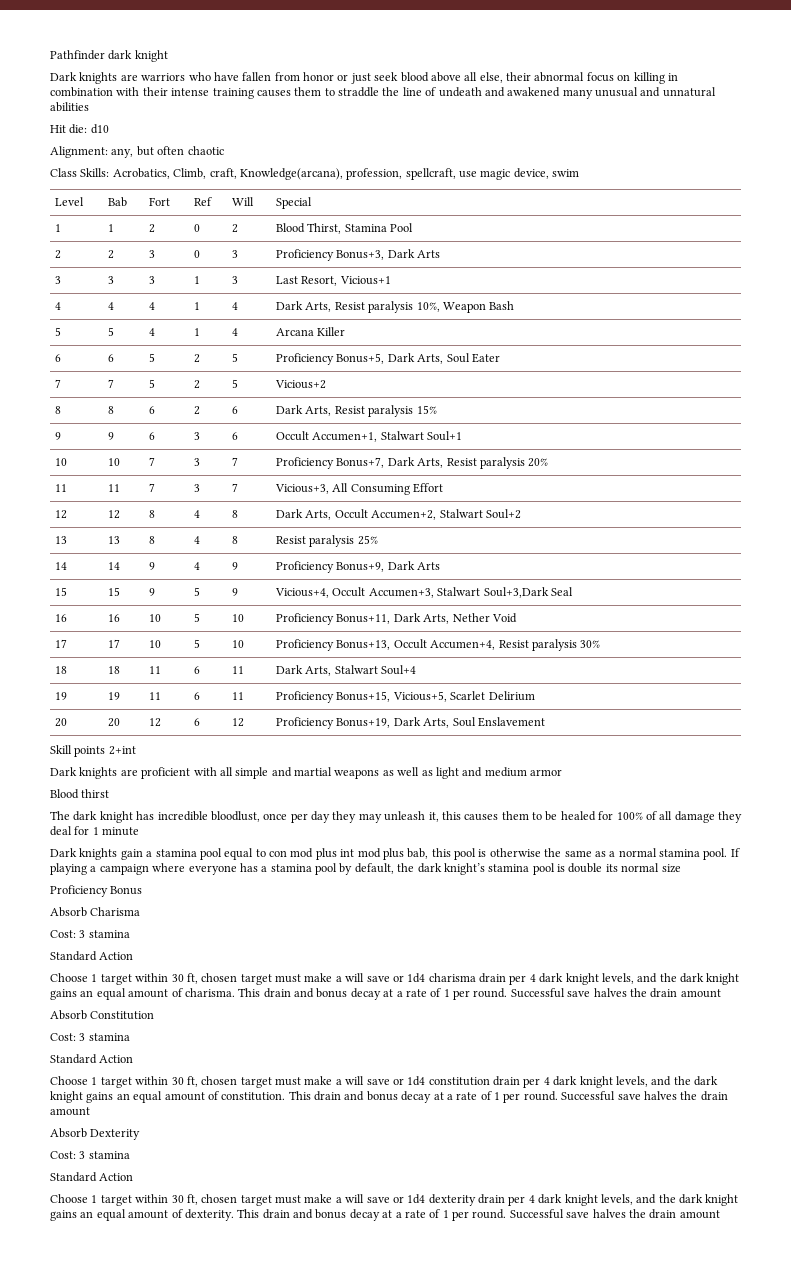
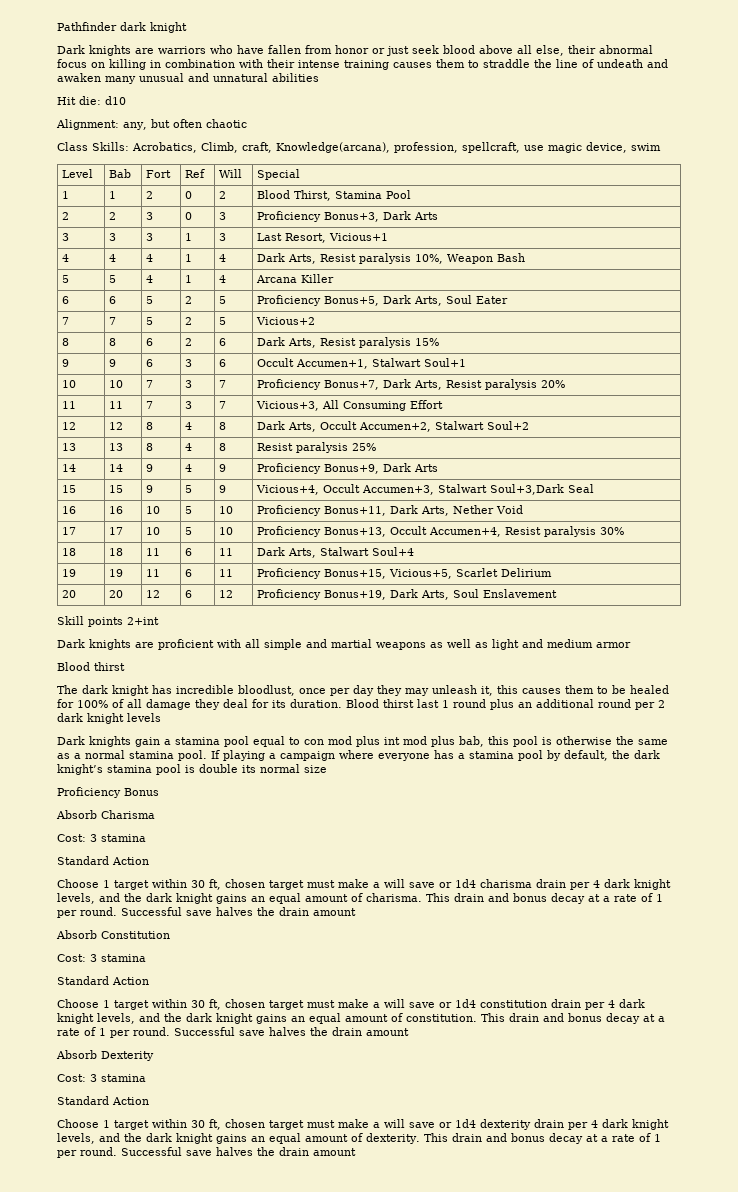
- Dark knights are warriors who have fallen from honor or just seek blood above all else, their abnormal focus on killing in combination with their intense training causes them to straddle the line of undeath and awakened many unusual and unnatural abilities
+ Dark knights are warriors who have fallen from honor or just seek blood above all else, their abnormal focus on killing in combination with their intense training causes them to straddle the line of undeath and awaken many unusual and unnatural abilities
- The dark knight has incredible bloodlust, once per day they may unleash it, this causes them to be healed for 100% of all damage they deal for 1 minute
+ The dark knight has incredible bloodlust, once per day they may unleash it, this causes them to be healed for 100% of all damage they deal for its duration. Blood thirst last 1 round plus an additional round per 2 dark knight levels

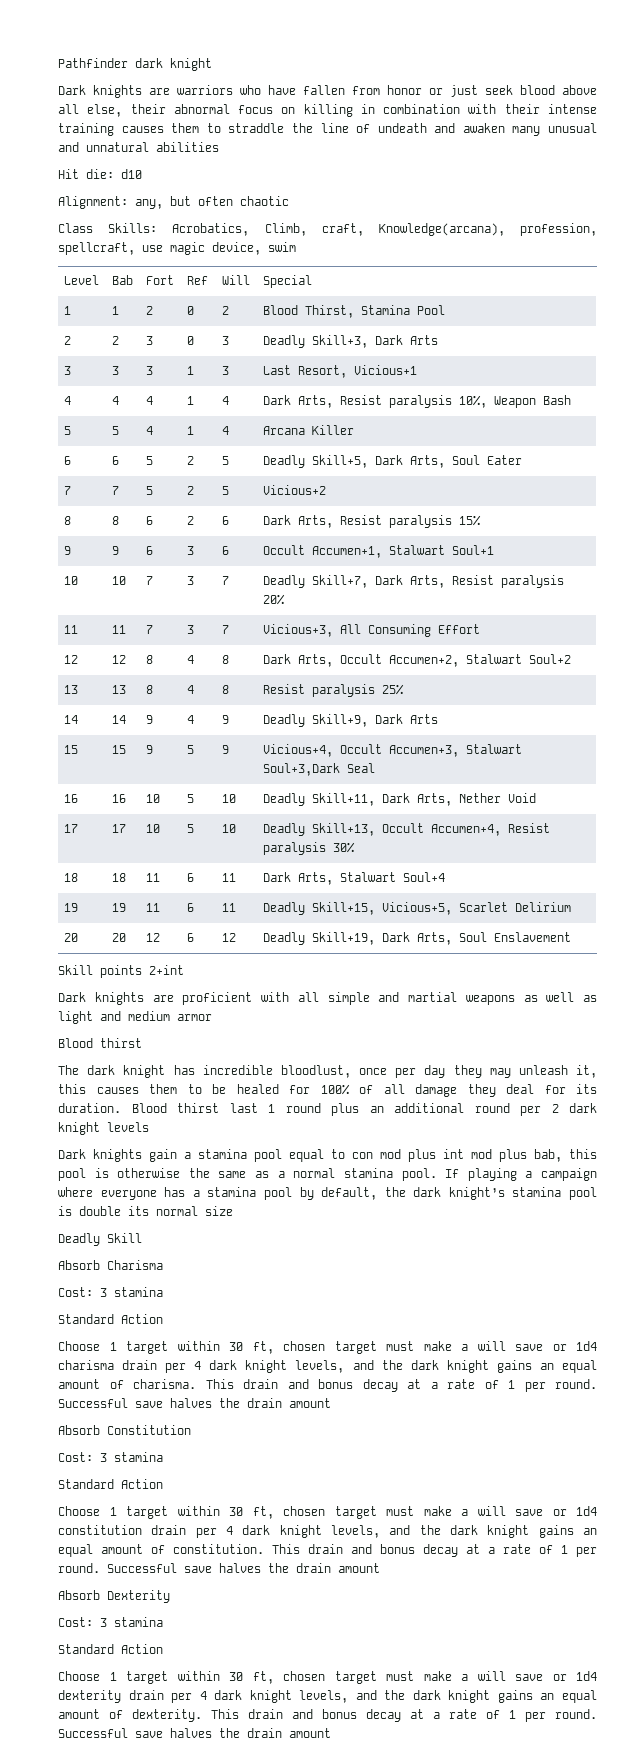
- 2 | 2 | 3 | 0 | 3 | Proficiency Bonus+3, Dark Arts
+ 2 | 2 | 3 | 0 | 3 | Deadly Skill+3, Dark Arts
- 6 | 6 | 5 | 2 | 5 | Proficiency Bonus+5, Dark Arts, Soul Eater
+ 6 | 6 | 5 | 2 | 5 | Deadly Skill+5, Dark Arts, Soul Eater
- 10 | 10 | 7 | 3 | 7 | Proficiency Bonus+7, Dark Arts, Resist paralysis 20%
+ 10 | 10 | 7 | 3 | 7 | Deadly Skill+7, Dark Arts, Resist paralysis 20%
- 14 | 14 | 9 | 4 | 9 | Proficiency Bonus+9, Dark Arts
+ 14 | 14 | 9 | 4 | 9 | Deadly Skill+9, Dark Arts
- 16 | 16 | 10 | 5 | 10 | Proficiency Bonus+11, Dark Arts, Nether Void
+ 16 | 16 | 10 | 5 | 10 | Deadly Skill+11, Dark Arts, Nether Void
- 17 | 17 | 10 | 5 | 10 | Proficiency Bonus+13, Occult Accumen+4, Resist paralysis 30%
+ 17 | 17 | 10 | 5 | 10 | Deadly Skill+13, Occult Accumen+4, Resist paralysis 30%
- 19 | 19 | 11 | 6 | 11 | Proficiency Bonus+15, Vicious+5, Scarlet Delirium
+ 19 | 19 | 11 | 6 | 11 | Deadly Skill+15, Vicious+5, Scarlet Delirium
- 20 | 20 | 12 | 6 | 12 | Proficiency Bonus+19, Dark Arts, Soul Enslavement
+ 20 | 20 | 12 | 6 | 12 | Deadly Skill+19, Dark Arts, Soul Enslavement
- Proficiency Bonus
+ Deadly Skill

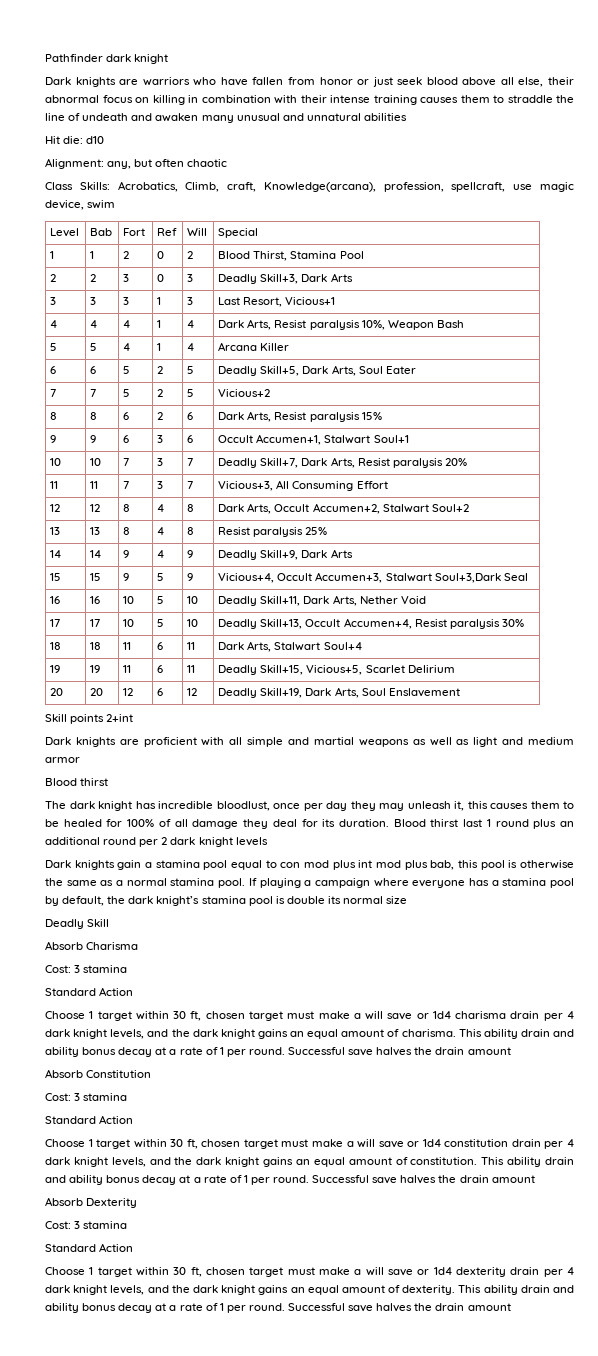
- Choose 1 target within 30 ft, chosen target must make a will save or 1d4 charisma drain per 4 dark knight levels, and the dark knight gains an equal amount of charisma. This drain and bonus decay at a rate of 1 per round.
+ Choose 1 target within 30 ft, chosen target must make a will save or 1d4 charisma drain per 4 dark knight levels, and the dark knight gains an equal amount of charisma. This ability drain and ability bonus decay at a rate of 1 per round.
- Choose 1 target within 30 ft, chosen target must make a will save or 1d4 constitution drain per 4 dark knight levels, and the dark knight gains an equal amount of constitution. This drain and bonus decay at a rate of 1 per round.
+ Choose 1 target within 30 ft, chosen target must make a will save or 1d4 constitution drain per 4 dark knight levels, and the dark knight gains an equal amount of constitution. This ability drain and ability bonus decay at a rate of 1 per round.
- Choose 1 target within 30 ft, chosen target must make a will save or 1d4 dexterity drain per 4 dark knight levels, and the dark knight gains an equal amount of dexterity. This drain and bonus decay at a rate of 1 per round.
+ Choose 1 target within 30 ft, chosen target must make a will save or 1d4 dexterity drain per 4 dark knight levels, and the dark knight gains an equal amount of dexterity. This ability drain and ability bonus decay at a rate of 1 per round.

